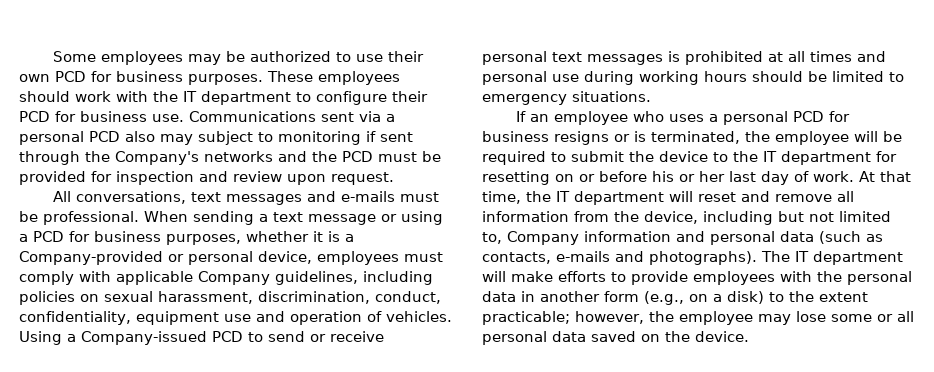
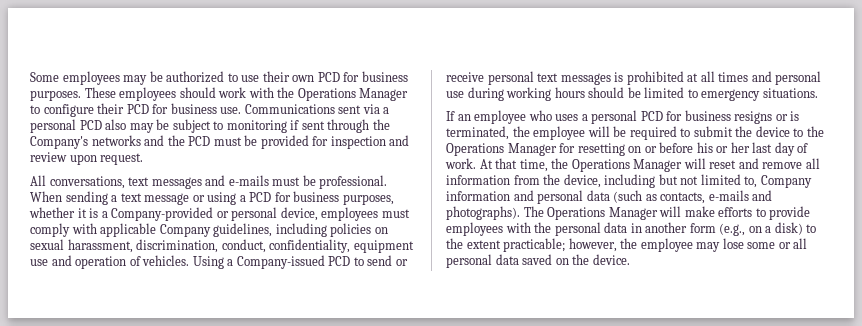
- These employees should work with the IT department to configure their PCD for business use.
+ These employees should work with the Operations Manager to configure their PCD for business use.
- Communications sent via a personal PCD also may subject to monitoring if sent through the Company's networks and the PCD must be provided for inspection and review upon request.
+ Communications sent via a personal PCD also may be subject to monitoring if sent through the Company's networks and the PCD must be provided for inspection and review upon request.
- If an employee who uses a personal PCD for business resigns or is terminated, the employee will be required to submit the device to the IT department for resetting on or before his or her last day of work.
+ If an employee who uses a personal PCD for business resigns or is terminated, the employee will be required to submit the device to the Operations Manager for resetting on or before his or her last day of work.
- At that time, the IT department will reset and remove all information from the device, including but not limited to, Company information and personal data (such as contacts, e-mails and photographs).
+ At that time, the Operations Manager will reset and remove all information from the device, including but not limited to, Company information and personal data (such as contacts, e-mails and photographs).
- The IT department will make efforts to provide employees with the personal data in another form (e.g., on a disk) to the extent practicable; however, the employee may lose some or all personal data saved on the device.
+ The Operations Manager will make efforts to provide employees with the personal data in another form (e.g., on a disk) to the extent practicable; however, the employee may lose some or all personal data saved on the device.

